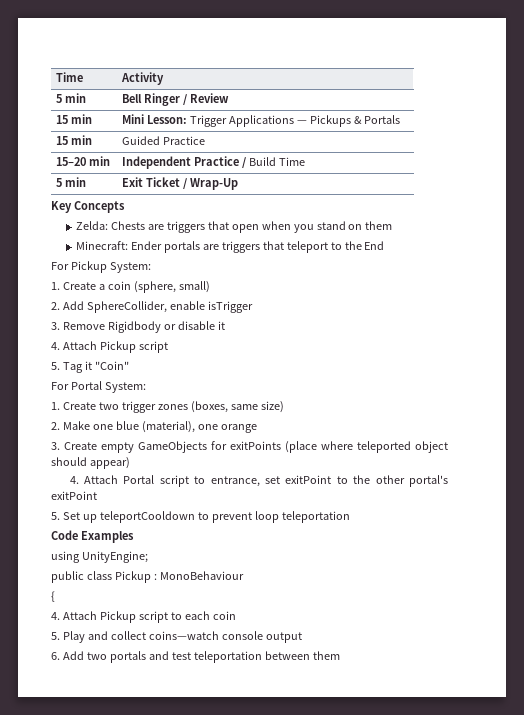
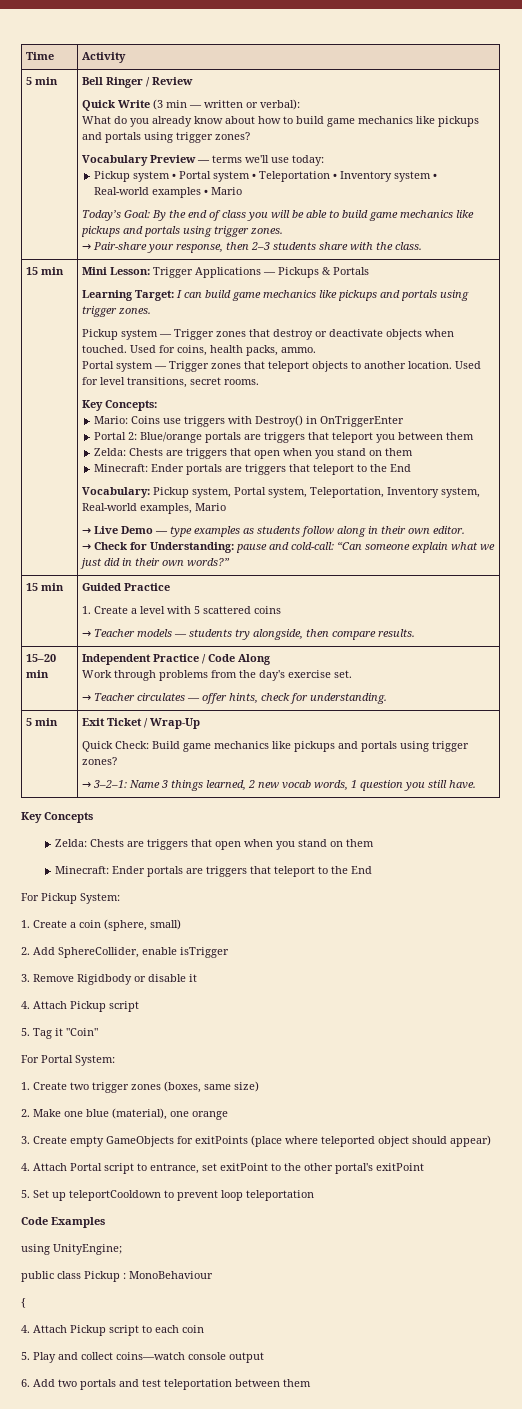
+ Quick Write (3 min — written or verbal):
+ What do you already know about how to build game mechanics like pickups and portals using trigger zones?
+ Vocabulary Preview — terms we'll use today:
+ Pickup system • Portal system • Teleportation • Inventory system • Real-world examples • Mario
+ Today’s Goal: By the end of class you will be able to build game mechanics like pickups and portals using trigger zones.
+ → Pair-share your response, then 2–3 students share with the class.
+ Learning Target: I can build game mechanics like pickups and portals using trigger zones.
+ Pickup system — Trigger zones that destroy or deactivate objects when touched. Used for coins, health packs, ammo.
+ Portal system — Trigger zones that teleport objects to another location. Used for level transitions, secret rooms.
+ Key Concepts:
+ Mario: Coins use triggers with Destroy() in OnTriggerEnter
+ Portal 2: Blue/orange portals are triggers that teleport you between them
+ Zelda: Chests are triggers that open when you stand on them
+ Minecraft: Ender portals are triggers that teleport to the End
+ Vocabulary: Pickup system, Portal system, Teleportation, Inventory system, Real-world examples, Mario
+ → Live Demo — type examples as students follow along in their own editor.
+ → Check for Understanding: pause and cold-call: “Can someone explain what we just did in their own words?”
  15 min | Guided Practice
+ 1. Create a level with 5 scattered coins
+ → Teacher models — students try alongside, then compare results.
- 15–20 min | Independent Practice / Build Time
+ 15–20 min | Independent Practice / Code Along
+ Work through problems from the day's exercise set.
+ → Teacher circulates — offer hints, check for understanding.
  5 min | Exit Ticket / Wrap-Up
+ Quick Check: Build game mechanics like pickups and portals using trigger zones?
+ → 3–2–1: Name 3 things learned, 2 new vocab words, 1 question you still have.

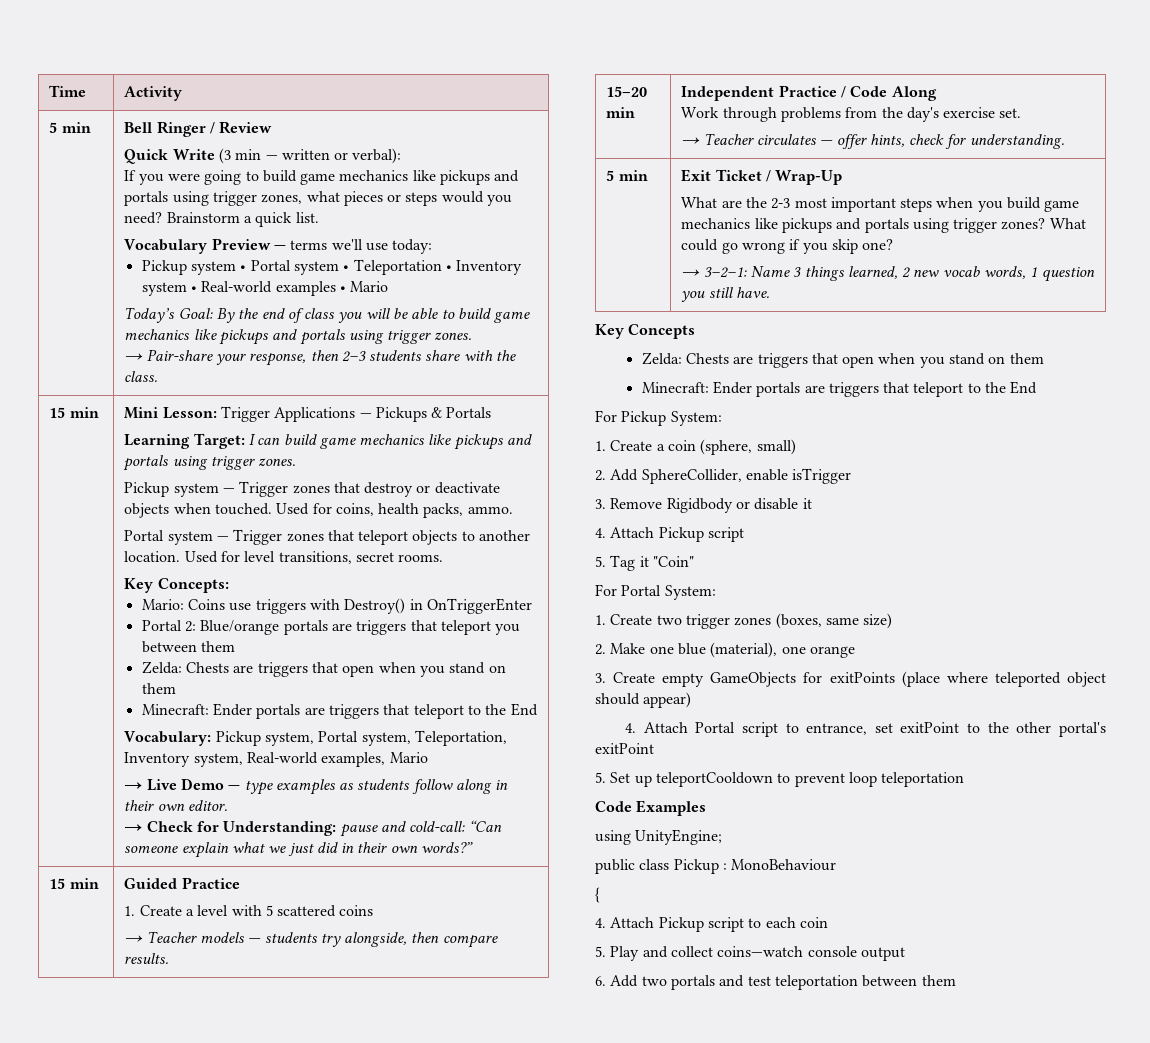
- What do you already know about how to build game mechanics like pickups and portals using trigger zones?
+ If you were going to build game mechanics like pickups and portals using trigger zones, what pieces or steps would you need? Brainstorm a quick list.
- Quick Check: Build game mechanics like pickups and portals using trigger zones?
+ What are the 2-3 most important steps when you build game mechanics like pickups and portals using trigger zones? What could go wrong if you skip one?

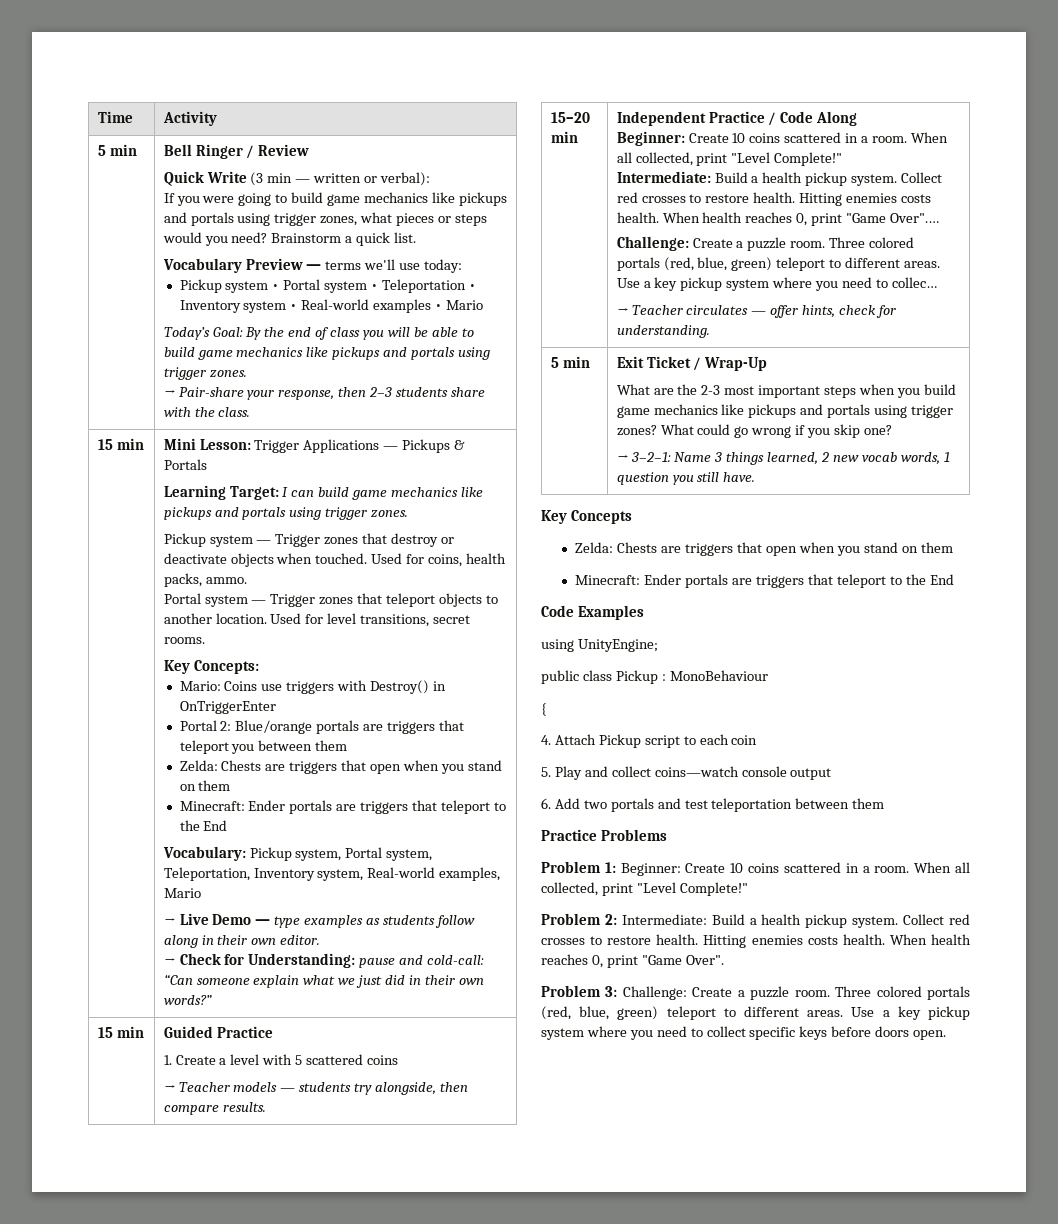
  Independent Practice / Code Along
- Work through problems from the day's exercise set.
+ Beginner: Create 10 coins scattered in a room. When all collected, print "Level Complete!"
+ Intermediate: Build a health pickup system. Collect red crosses to restore health. Hitting enemies costs health. When health reaches 0, print "Game Over".…
+ Challenge: Create a puzzle room. Three colored portals (red, blue, green) teleport to different areas. Use a key pickup system where you need to collec…
- For Pickup System:
- 1. Create a coin (sphere, small)
- 2. Add SphereCollider, enable isTrigger
- 3. Remove Rigidbody or disable it
- 4. Attach Pickup script
- 5. Tag it "Coin"
- For Portal System:
- 1. Create two trigger zones (boxes, same size)
- 2. Make one blue (material), one orange
- 3. Create empty GameObjects for exitPoints (place where teleported object should appear)
- 4. Attach Portal script to entrance, set exitPoint to the other portal's exitPoint
- 5. Set up teleportCooldown to prevent loop teleportation
+ Practice Problems
+ Problem 1: Beginner: Create 10 coins scattered in a room. When all collected, print "Level Complete!"
+ Problem 2: Intermediate: Build a health pickup system. Collect red crosses to restore health. Hitting enemies costs health. When health reaches 0, print "Game Over".
+ Problem 3: Challenge: Create a puzzle room. Three colored portals (red, blue, green) teleport to different areas. Use a key pickup system where you need to collect specific keys before doors open.

